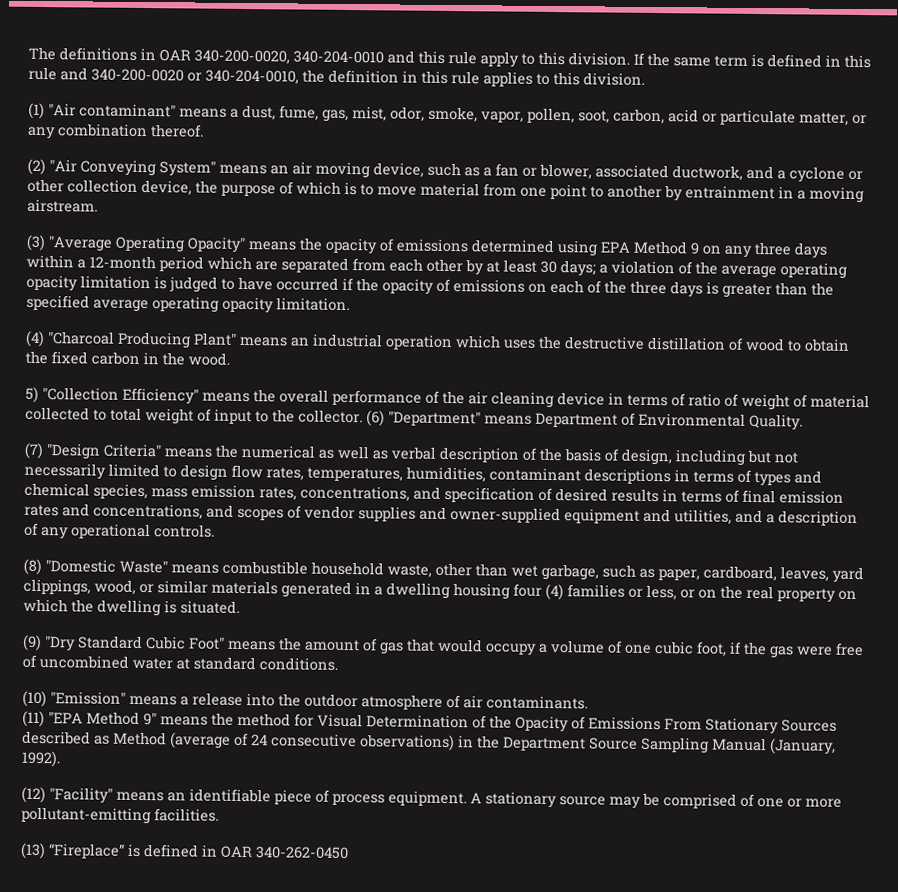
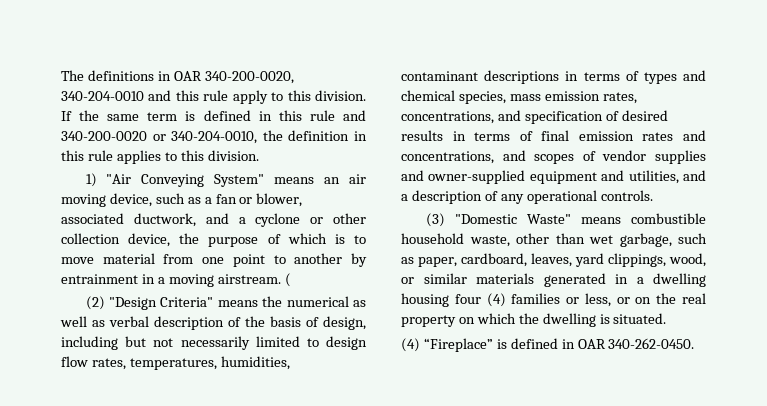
- (1) "Air contaminant" means a dust, fume, gas, mist, odor, smoke, vapor, pollen, soot, carbon, acid or particulate matter, or any combination thereof.
- (2) "Air Conveying System" means an air moving device, such as a fan or blower, associated ductwork, and a cyclone or other collection device, the purpose of which is to move material from one point to another by entrainment in a moving airstream.
- (3) "Average Operating Opacity" means the opacity of emissions determined using EPA Method 9 on any three days within a 12-month period which are separated from each other by at least 30 days; a violation of the average operating opacity limitation is judged to have occurred if the opacity of emissions on each of the three days is greater than the specified average operating opacity limitation.
- (4) "Charcoal Producing Plant" means an industrial operation which uses the destructive distillation of wood to obtain the fixed carbon in the wood.
- 5) "Collection Efficiency" means the overall performance of the air cleaning device in terms of ratio of weight of material collected to total weight of input to the collector. (6) "Department" means Department of Environmental Quality.
- (7) "Design Criteria" means the numerical as well as verbal description of the basis of design, including but not necessarily limited to design flow rates, temperatures, humidities, contaminant descriptions in terms of types and chemical species, mass emission rates, concentrations, and specification of desired results in terms of final emission rates and concentrations, and scopes of vendor supplies and owner-supplied equipment and utilities, and a description of any operational controls.
+ 1) "Air Conveying System" means an air moving device, such as a fan or blower, associated ductwork, and a cyclone or other collection device, the purpose of which is to move material from one point to another by entrainment in a moving airstream. (
+ (2) "Design Criteria" means the numerical as well as verbal description of the basis of design, including but not necessarily limited to design flow rates, temperatures, humidities, contaminant descriptions in terms of types and chemical species, mass emission rates, concentrations, and specification of desired results in terms of final emission rates and concentrations, and scopes of vendor supplies and owner-supplied equipment and utilities, and a description of any operational controls.
- (8) "Domestic Waste" means combustible household waste, other than wet garbage, such as paper, cardboard, leaves, yard clippings, wood, or similar materials generated in a dwelling housing four (4) families or less, or on the real property on which the dwelling is situated.
+ (3) "Domestic Waste" means combustible household waste, other than wet garbage, such as paper, cardboard, leaves, yard clippings, wood, or similar materials generated in a dwelling housing four (4) families or less, or on the real property on which the dwelling is situated.
- (9) "Dry Standard Cubic Foot" means the amount of gas that would occupy a volume of one cubic foot, if the gas were free of uncombined water at standard conditions.
- (10) "Emission" means a release into the outdoor atmosphere of air contaminants.
- (11) "EPA Method 9" means the method for Visual Determination of the Opacity of Emissions From Stationary Sources described as Method (average of 24 consecutive observations) in the Department Source Sampling Manual (January, 1992).
- (12) "Facility" means an identifiable piece of process equipment. A stationary source may be comprised of one or more pollutant-emitting facilities.
- (13) “Fireplace” is defined in OAR 340-262-0450
+ (4) “Fireplace” is defined in OAR 340-262-0450.

